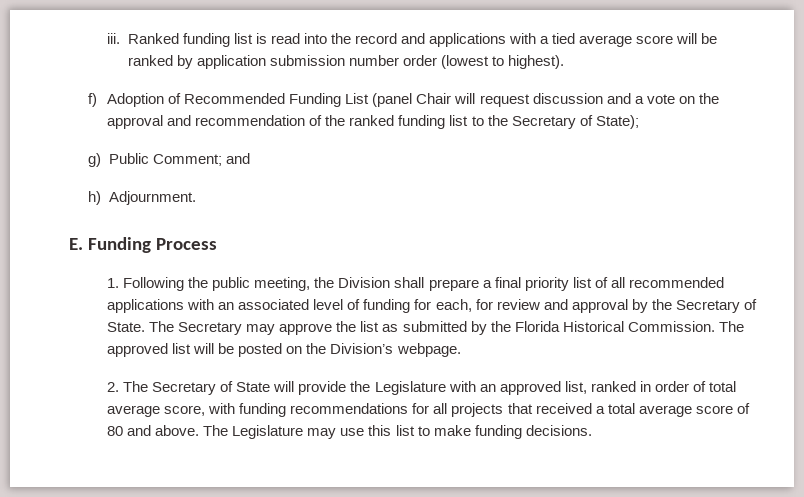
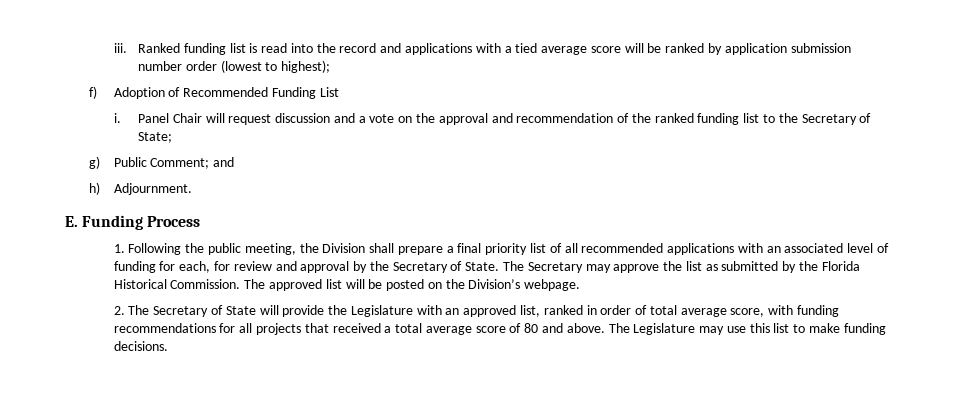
- Ranked funding list is read into the record and applications with a tied average score will be ranked by application submission number order (lowest to highest).
+ Ranked funding list is read into the record and applications with a tied average score will be ranked by application submission number order (lowest to highest);
- f) Adoption of Recommended Funding List (panel Chair will request discussion and a vote on the approval and recommendation of the ranked funding list to the Secretary of State);
+ f) Adoption of Recommended Funding List
+ i. Panel Chair will request discussion and a vote on the approval and recommendation of the ranked funding list to the Secretary of State;

